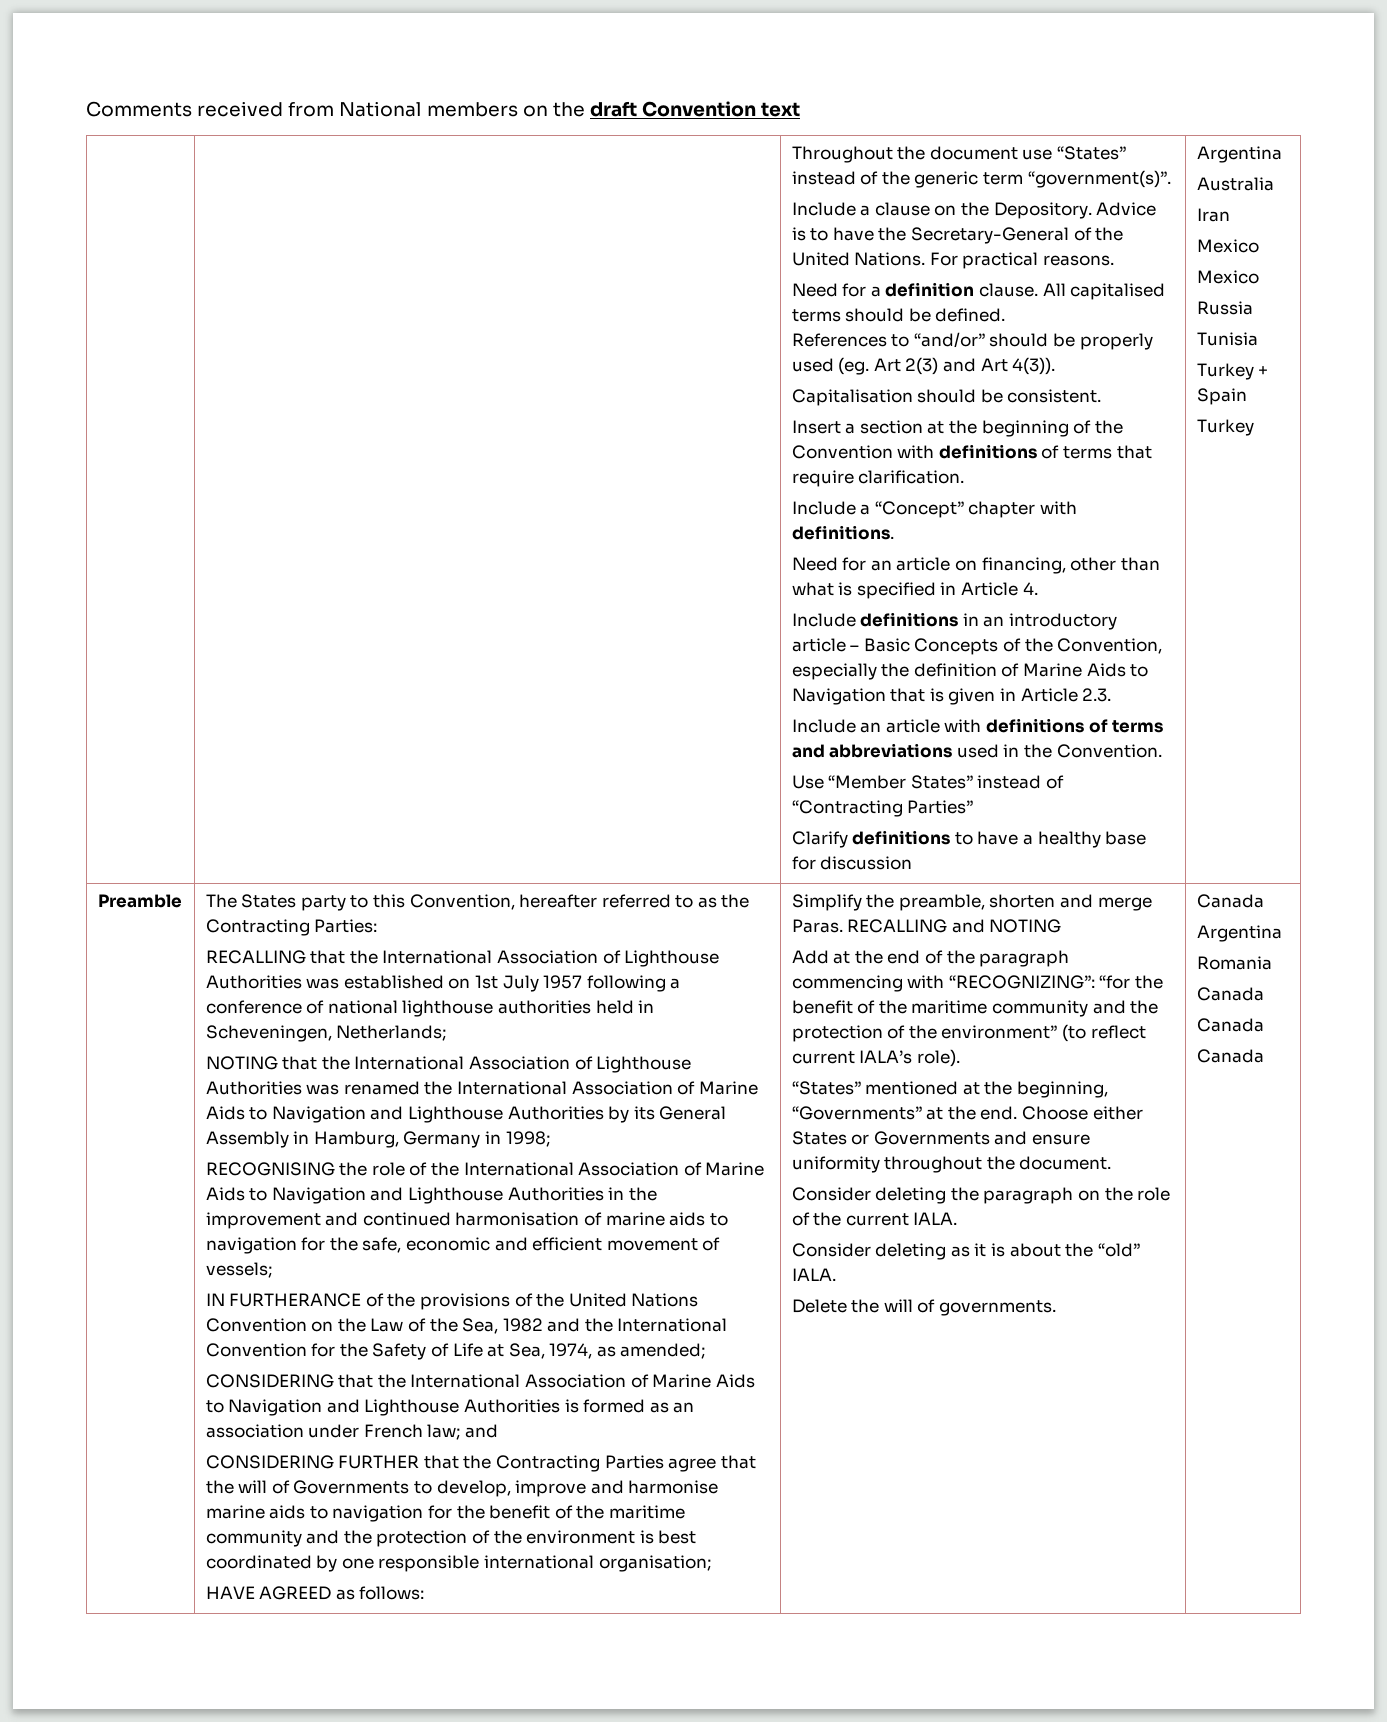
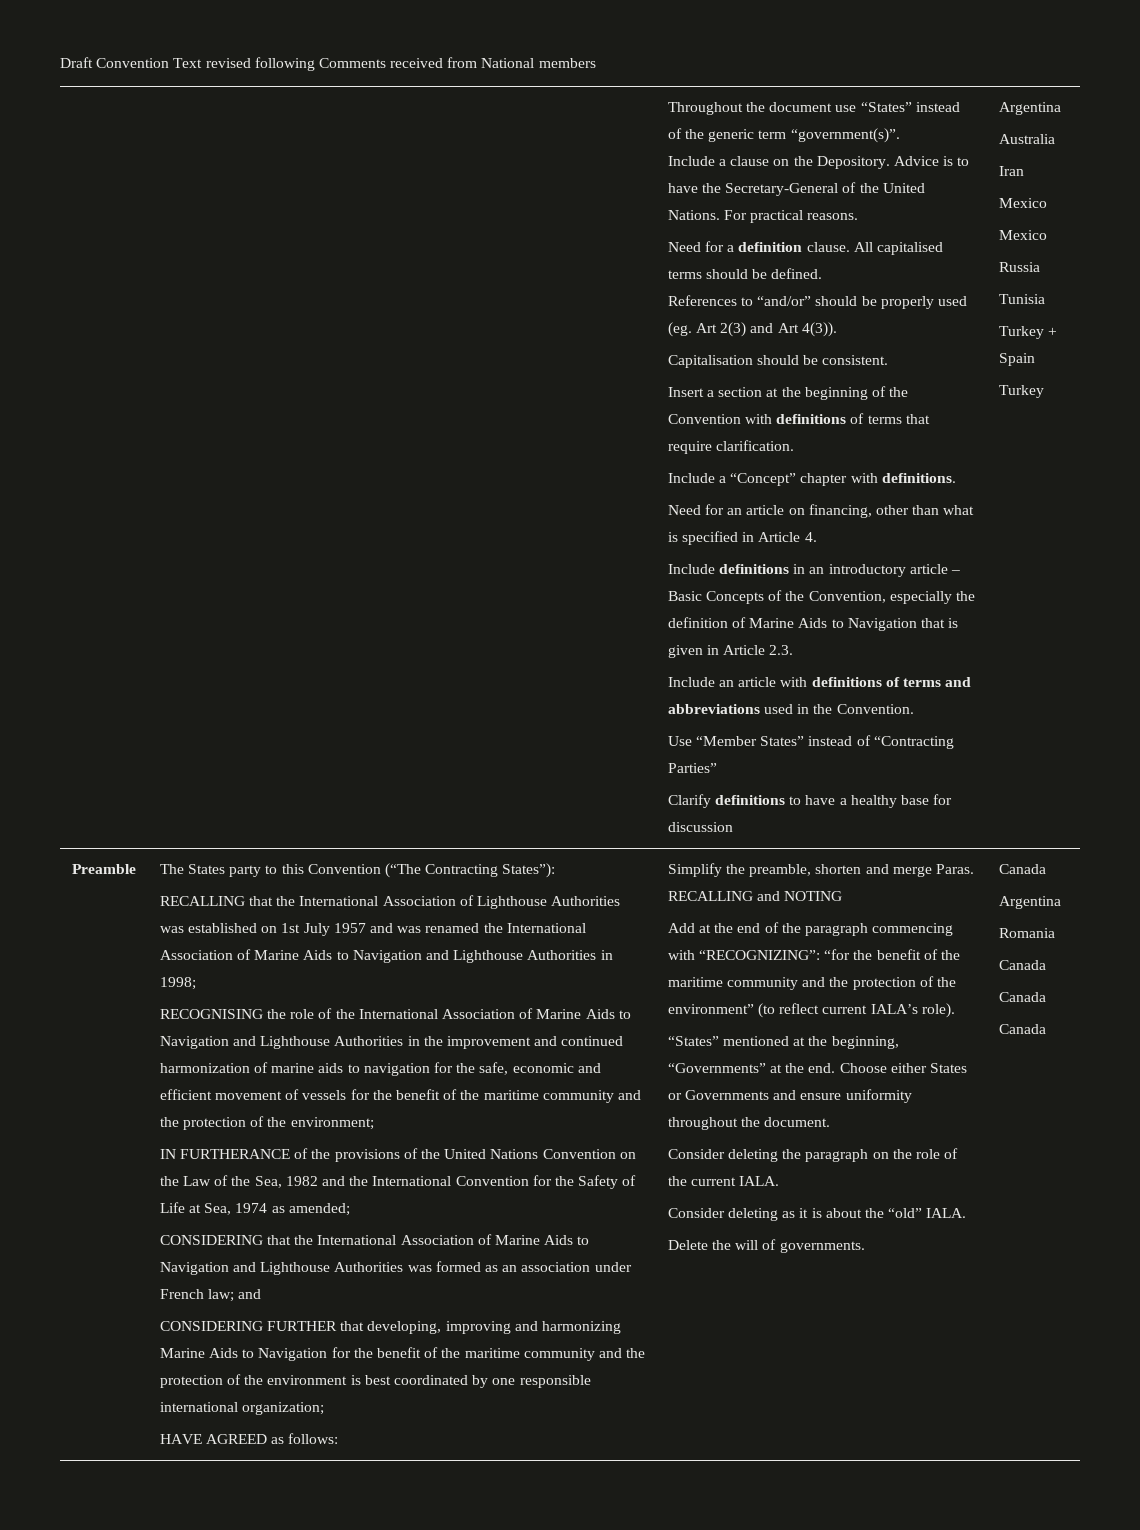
- Comments received from National members on the draft Convention text
+ Draft Convention Text revised following Comments received from National members
- The States party to this Convention, hereafter referred to as the Contracting Parties:
+ The States party to this Convention (“The Contracting States”):
- RECALLING that the International Association of Lighthouse Authorities was established on 1st July 1957 following a conference of national lighthouse authorities held in Scheveningen, Netherlands;
- NOTING that the International Association of Lighthouse Authorities was renamed the International Association of Marine Aids to Navigation and Lighthouse Authorities by its General Assembly in Hamburg, Germany in 1998;
+ RECALLING that the International Association of Lighthouse Authorities was established on 1st July 1957 and was renamed the International Association of Marine Aids to Navigation and Lighthouse Authorities in 1998;
- RECOGNISING the role of the International Association of Marine Aids to Navigation and Lighthouse Authorities in the improvement and continued harmonisation of marine aids to navigation for the safe, economic and efficient movement of vessels;
+ RECOGNISING the role of the International Association of Marine Aids to Navigation and Lighthouse Authorities in the improvement and continued harmonization of marine aids to navigation for the safe, economic and efficient movement of vessels for the benefit of the maritime community and the protection of the environment;
- IN FURTHERANCE of the provisions of the United Nations Convention on the Law of the Sea, 1982 and the International Convention for the Safety of Life at Sea, 1974, as amended;
+ IN FURTHERANCE of the provisions of the United Nations Convention on the Law of the Sea, 1982 and the International Convention for the Safety of Life at Sea, 1974 as amended;
- CONSIDERING that the International Association of Marine Aids to Navigation and Lighthouse Authorities is formed as an association under French law; and
+ CONSIDERING that the International Association of Marine Aids to Navigation and Lighthouse Authorities was formed as an association under French law; and
- CONSIDERING FURTHER that the Contracting Parties agree that the will of Governments to develop, improve and harmonise marine aids to navigation for the benefit of the maritime community and the protection of the environment is best coordinated by one responsible international organisation;
+ CONSIDERING FURTHER that developing, improving and harmonizing Marine Aids to Navigation for the benefit of the maritime community and the protection of the environment is best coordinated by one responsible international organization;

